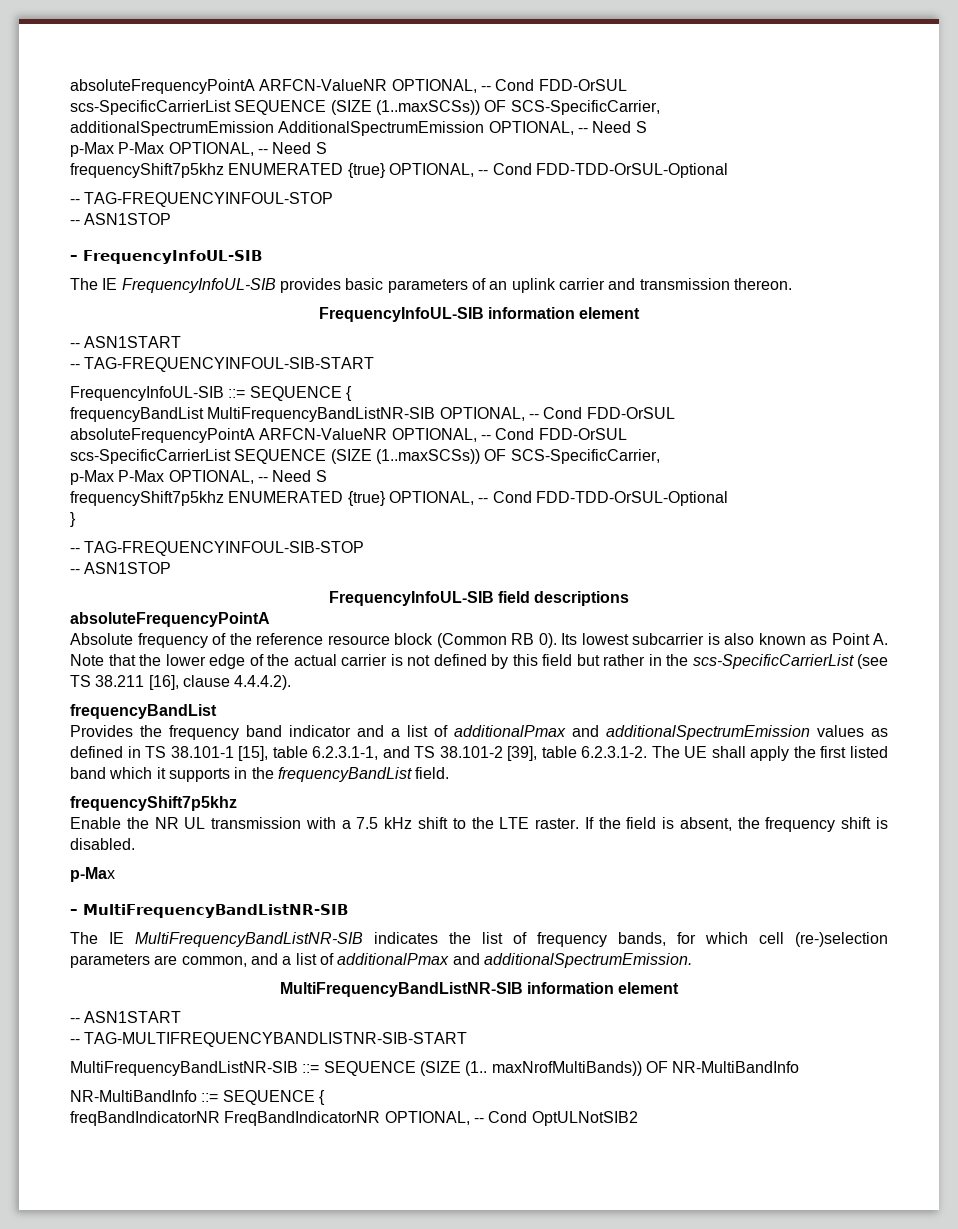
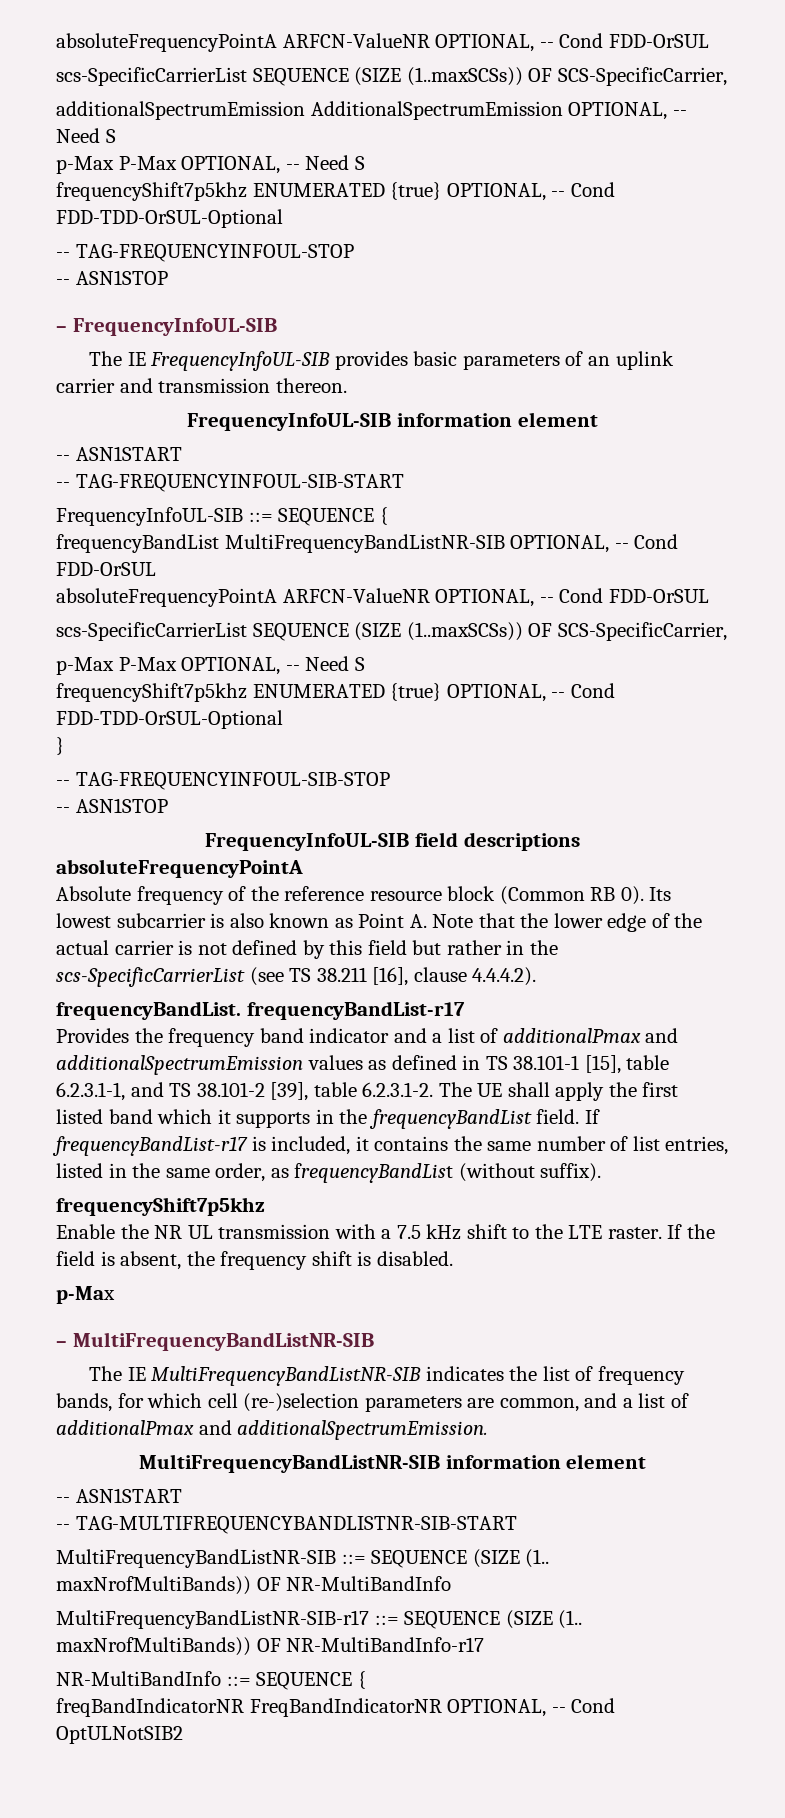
  Its lowest subcarrier is also known as Point A. Note that the lower edge of the actual carrier is not defined by this field but rather in the scs-SpecificCarrierList (see TS 38.211 [16], clause 4.4.4.2).
- frequencyBandList
+ frequencyBandList. frequencyBandList-r17
+ If frequencyBandList-r17 is included, it contains the same number of list entries, listed in the same order, as frequencyBandList (without suffix).
+ MultiFrequencyBandListNR-SIB-r17 ::= SEQUENCE (SIZE (1.. maxNrofMultiBands)) OF NR-MultiBandInfo-r17

